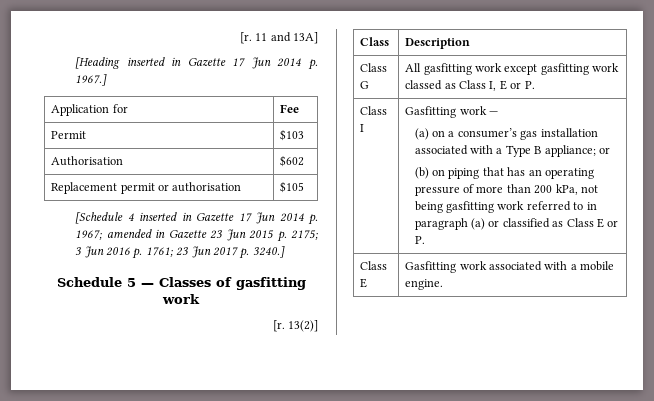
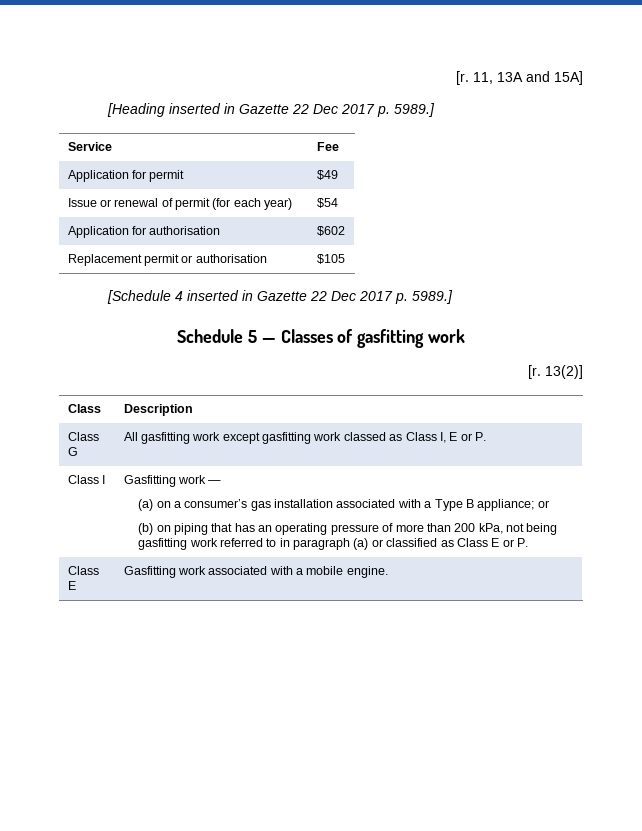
- [r. 11 and 13A]
+ [r. 11, 13A and 15A]
- [Heading inserted in Gazette 17 Jun 2014 p. 1967.]
- Application for | Fee
- Permit | $103
- Authorisation | $602
+ [Heading inserted in Gazette 22 Dec 2017 p. 5989.]
+ Service | Fee
+ Application for permit | $49
+ Issue or renewal of permit (for each year) | $54
+ Application for authorisation | $602
- [Schedule 4 inserted in Gazette 17 Jun 2014 p. 1967; amended in Gazette 23 Jun 2015 p. 2175; 3 Jun 2016 p. 1761; 23 Jun 2017 p. 3240.]
+ [Schedule 4 inserted in Gazette 22 Dec 2017 p. 5989.]

